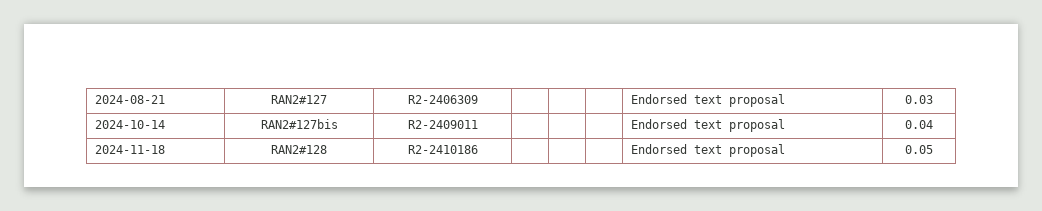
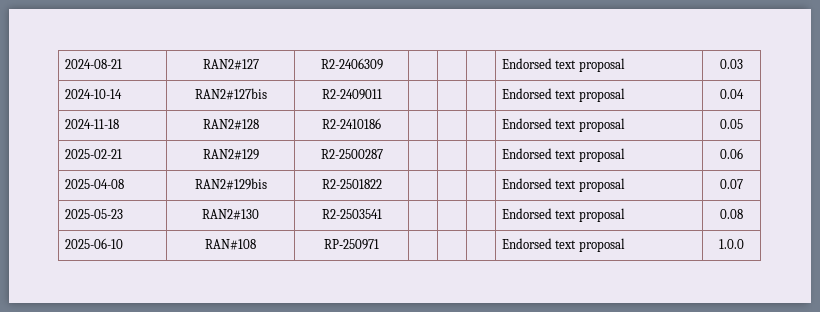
+ 2025-02-21 | RAN2#129 | R2-2500287 | | | | Endorsed text proposal | 0.06
+ 2025-04-08 | RAN2#129bis | R2-2501822 | | | | Endorsed text proposal | 0.07
+ 2025-05-23 | RAN2#130 | R2-2503541 | | | | Endorsed text proposal | 0.08
+ 2025-06-10 | RAN#108 | RP‑250971 | | | | Endorsed text proposal | 1.0.0

